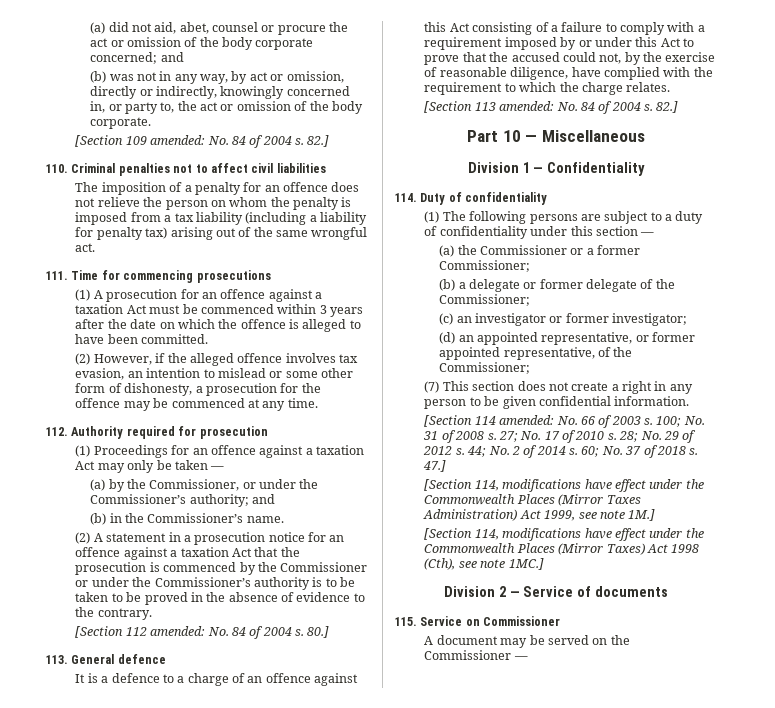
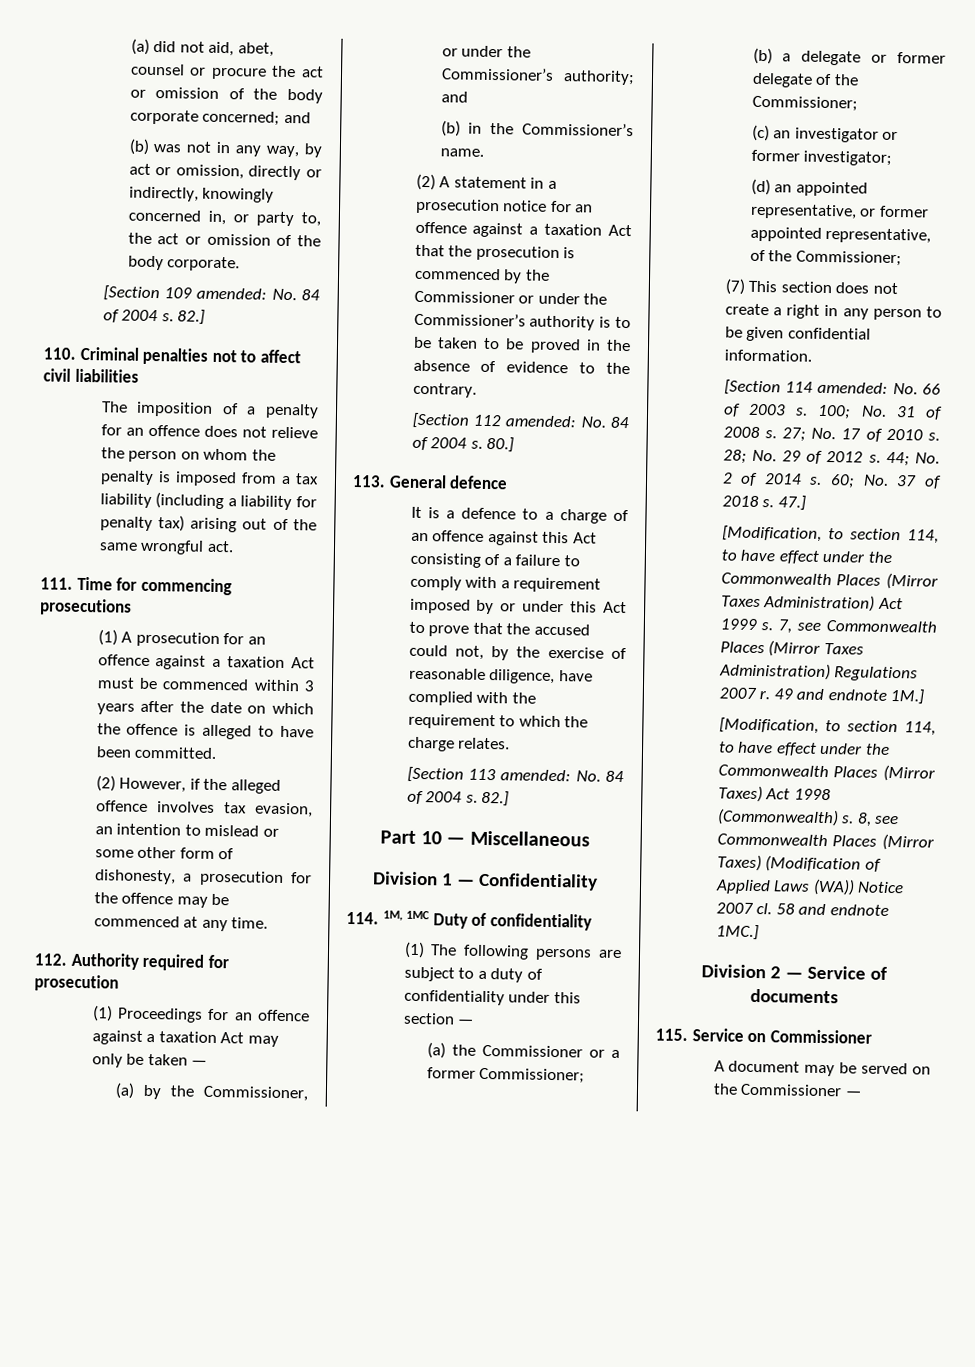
- 114. Duty of confidentiality
+ 114. 1M, 1MC Duty of confidentiality
- [Section 114, modifications have effect under the Commonwealth Places (Mirror Taxes Administration) Act 1999, see note 1M.]
- [Section 114, modifications have effect under the Commonwealth Places (Mirror Taxes) Act 1998 (Cth), see note 1MC.]
+ [Modification, to section 114, to have effect under the Commonwealth Places (Mirror Taxes Administration) Act 1999 s. 7, see Commonwealth Places (Mirror Taxes Administration) Regulations 2007 r. 49 and endnote 1M.]
+ [Modification, to section 114, to have effect under the Commonwealth Places (Mirror Taxes) Act 1998 (Commonwealth) s. 8, see Commonwealth Places (Mirror Taxes) (Modification of Applied Laws (WA)) Notice 2007 cl. 58 and endnote 1MC.]

